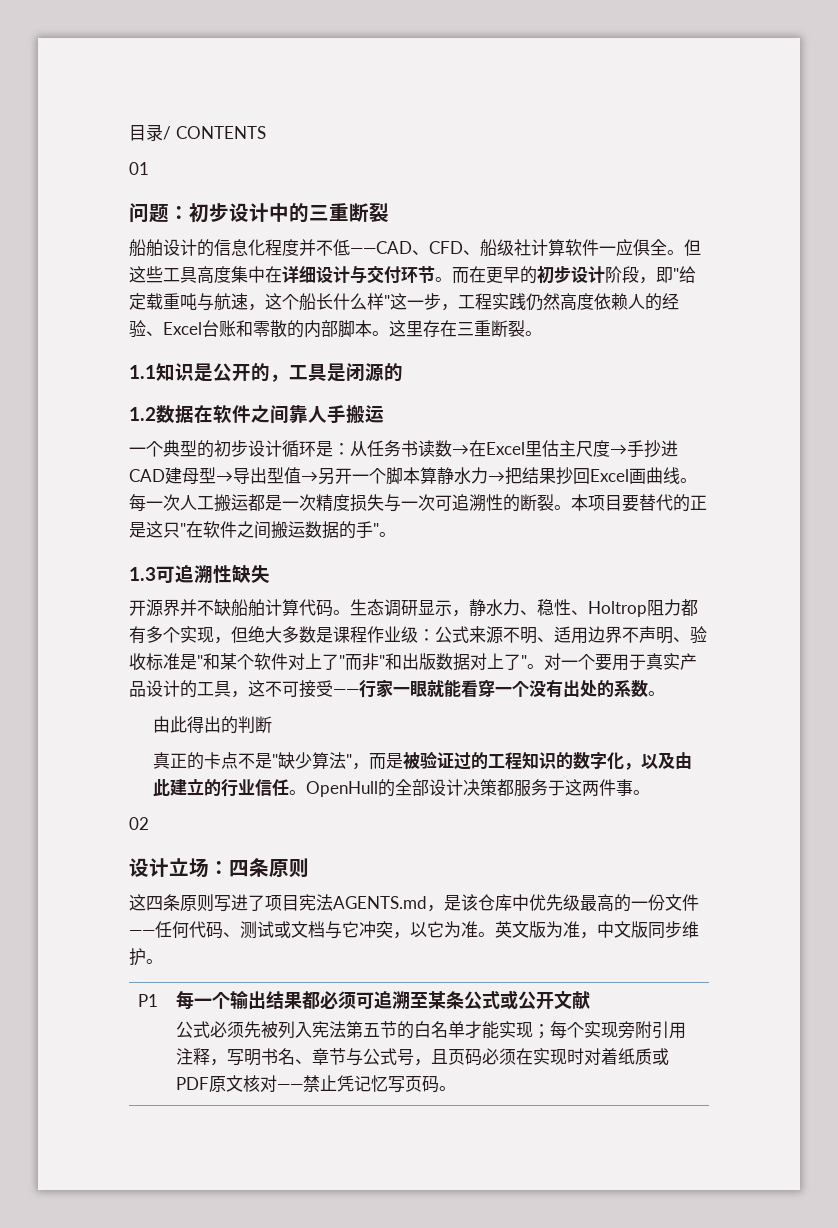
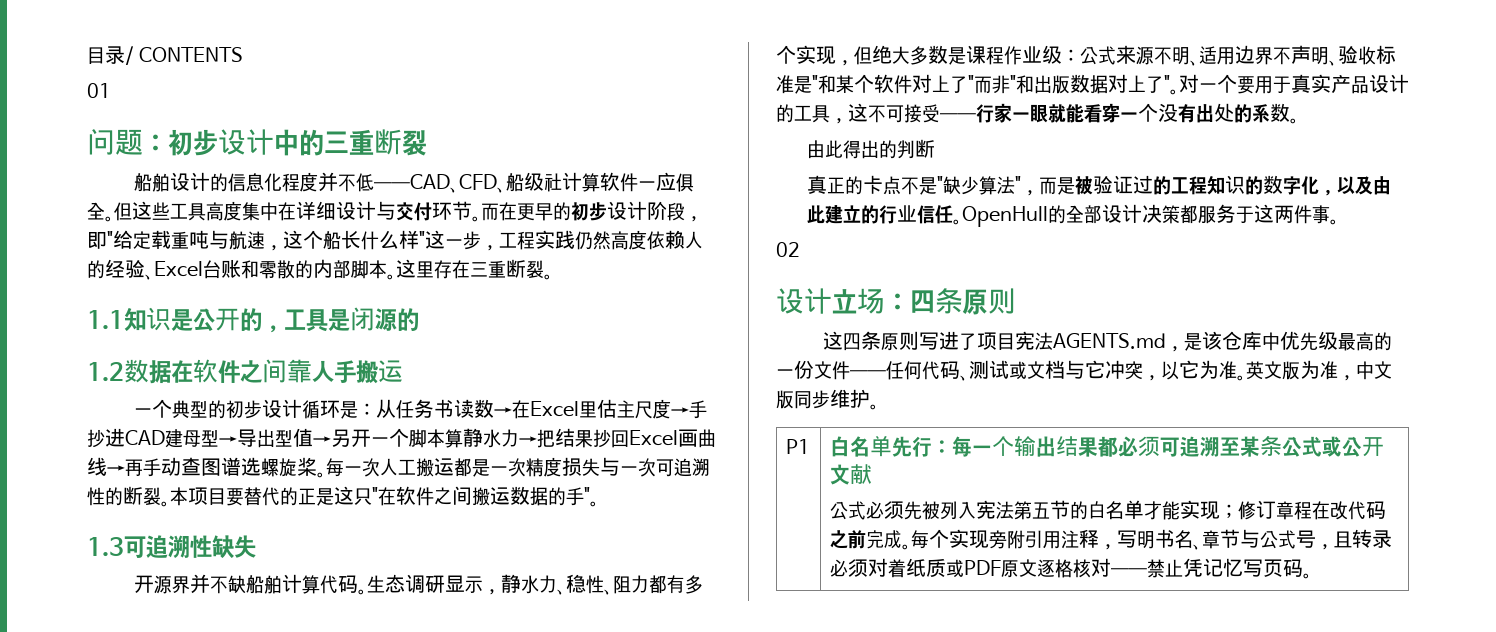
- 一个典型的初步设计循环是：从任务书读数→在Excel里估主尺度→手抄进CAD建母型→导出型值→另开一个脚本算静水力→把结果抄回Excel画曲线。
+ 一个典型的初步设计循环是：从任务书读数→在Excel里估主尺度→手抄进CAD建母型→导出型值→另开一个脚本算静水力→把结果抄回Excel画曲线→再手动查图谱选螺旋桨。
- 生态调研显示，静水力、稳性、Holtrop阻力都有多个实现，但绝大多数是课程作业级：公式来源不明、适用边界不声明、验收标准是"和某个软件对上了"而非"和出版数据对上了"。
+ 生态调研显示，静水力、稳性、阻力都有多个实现，但绝大多数是课程作业级：公式来源不明、适用边界不声明、验收标准是"和某个软件对上了"而非"和出版数据对上了"。
- 每一个输出结果都必须可追溯至某条公式或公开文献
+ 白名单先行：每一个输出结果都必须可追溯至某条公式或公开文献
- 公式必须先被列入宪法第五节的白名单才能实现；每个实现旁附引用注释，写明书名、章节与公式号，且页码必须在实现时对着纸质或PDF原文核对——禁止凭记忆写页码。
+ 公式必须先被列入宪法第五节的白名单才能实现；修订章程在改代码之前完成。每个实现旁附引用注释，写明书名、章节与公式号，且转录必须对着纸质或PDF原文逐格核对——禁止凭记忆写页码。

